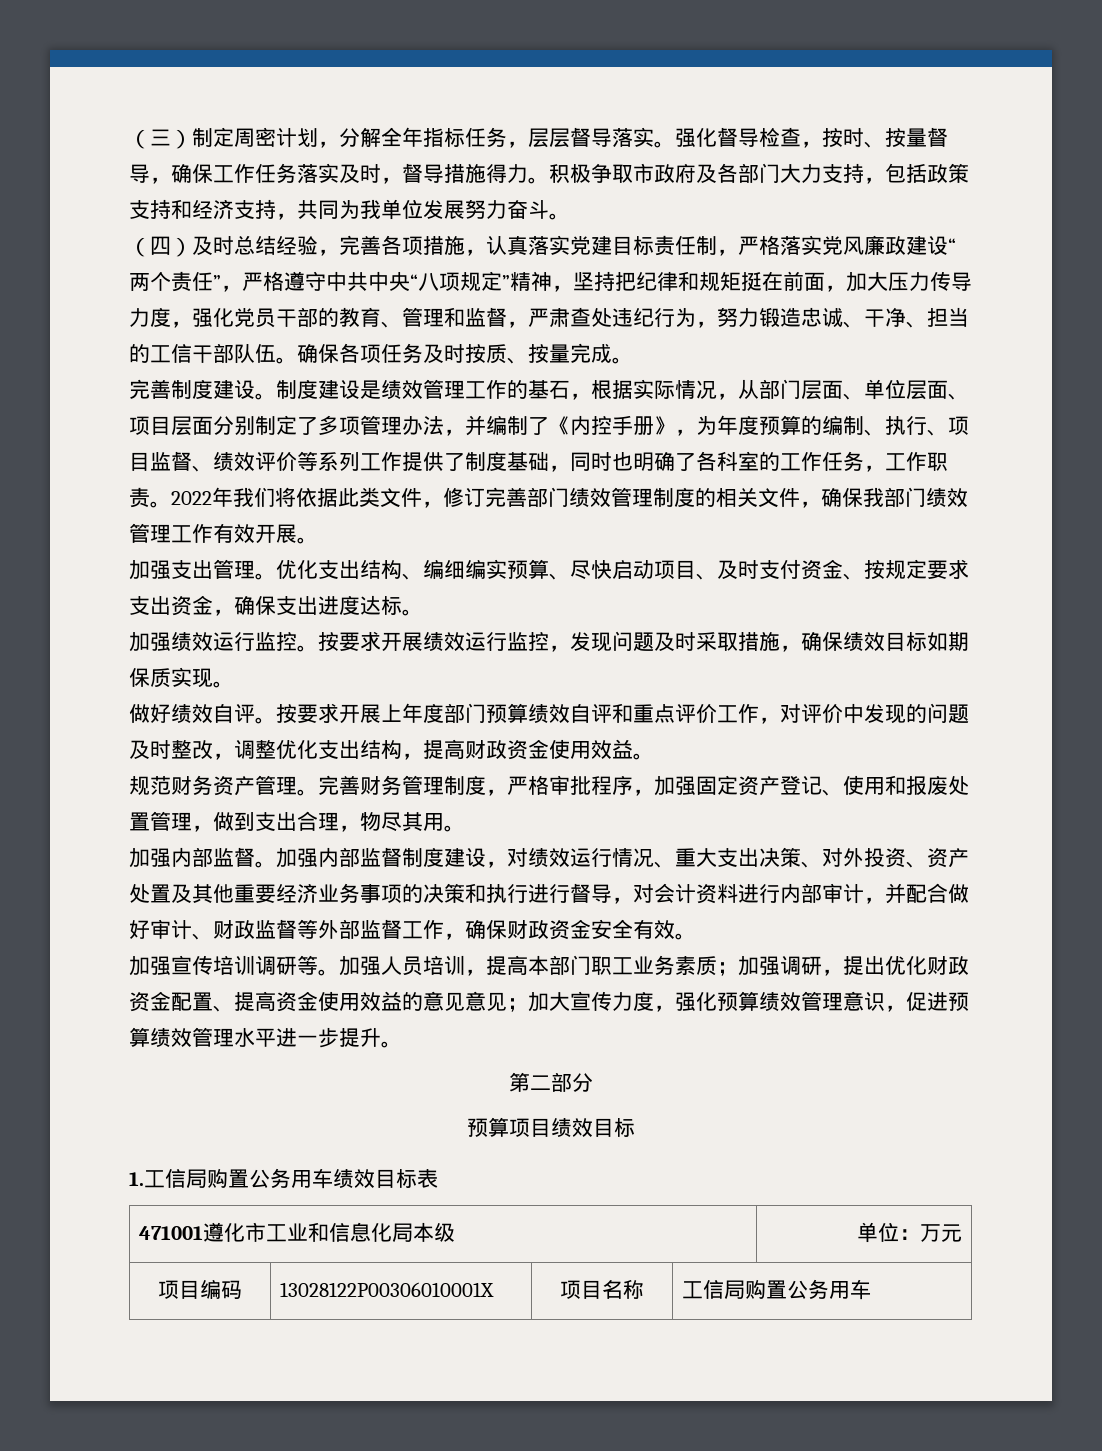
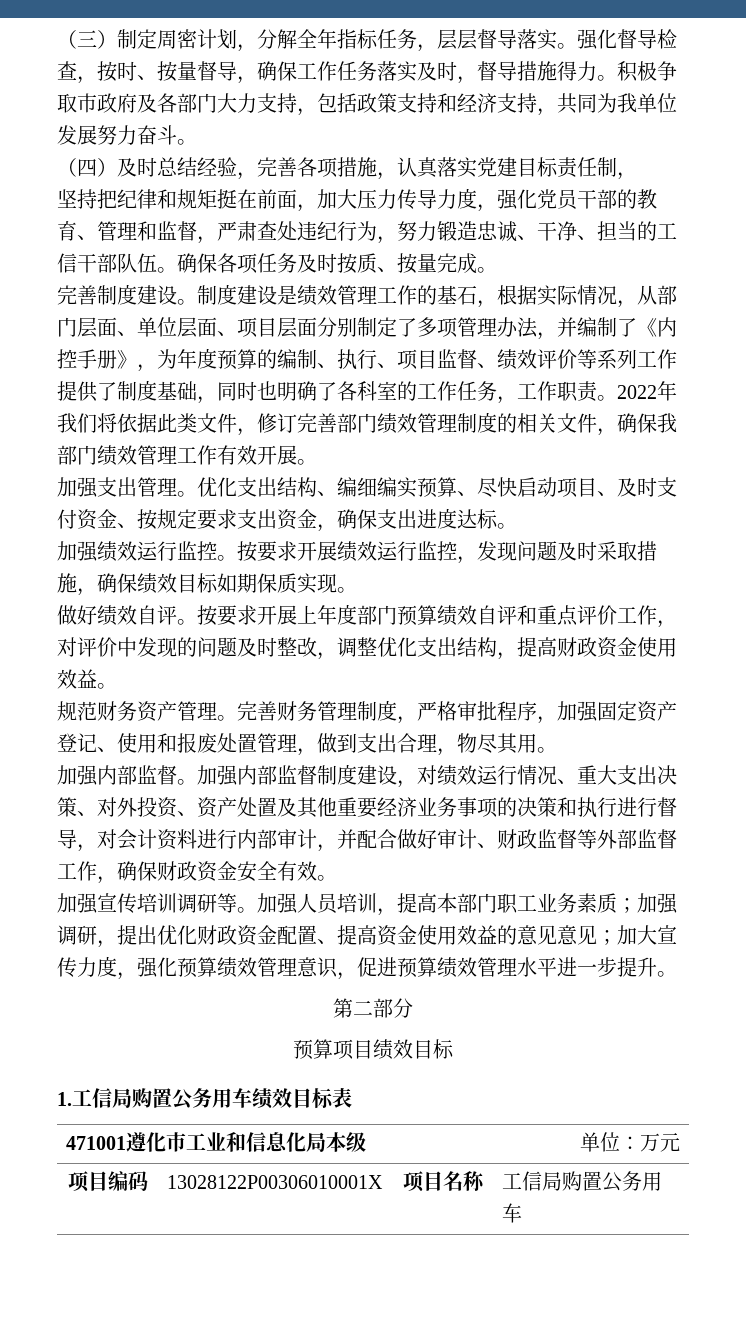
- （四）及时总结经验，完善各项措施，认真落实党建目标责任制，严格落实党风廉政建设“两个责任”，严格遵守中共中央“八项规定”精神，坚持把纪律和规矩挺在前面，加大压力传导力度，强化党员干部的教育、管理和监督，严肃查处违纪行为，努力锻造忠诚、干净、担当的工信干部队伍。
+ （四）及时总结经验，完善各项措施，认真落实党建目标责任制，
+ 坚持把纪律和规矩挺在前面，加大压力传导力度，强化党员干部的教育、管理和监督，严肃查处违纪行为，努力锻造忠诚、干净、担当的工信干部队伍。

